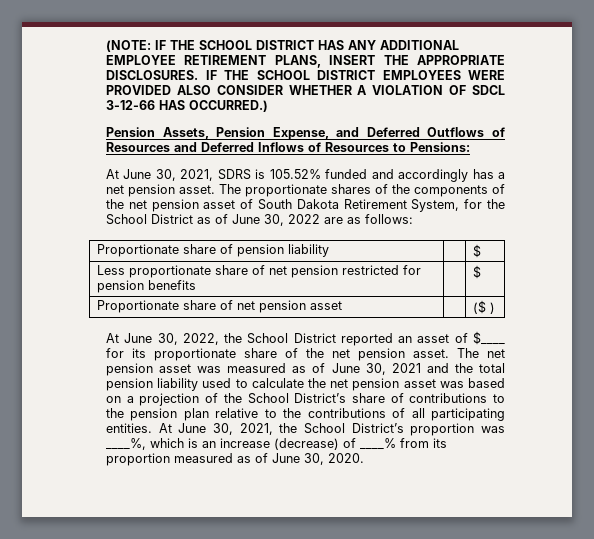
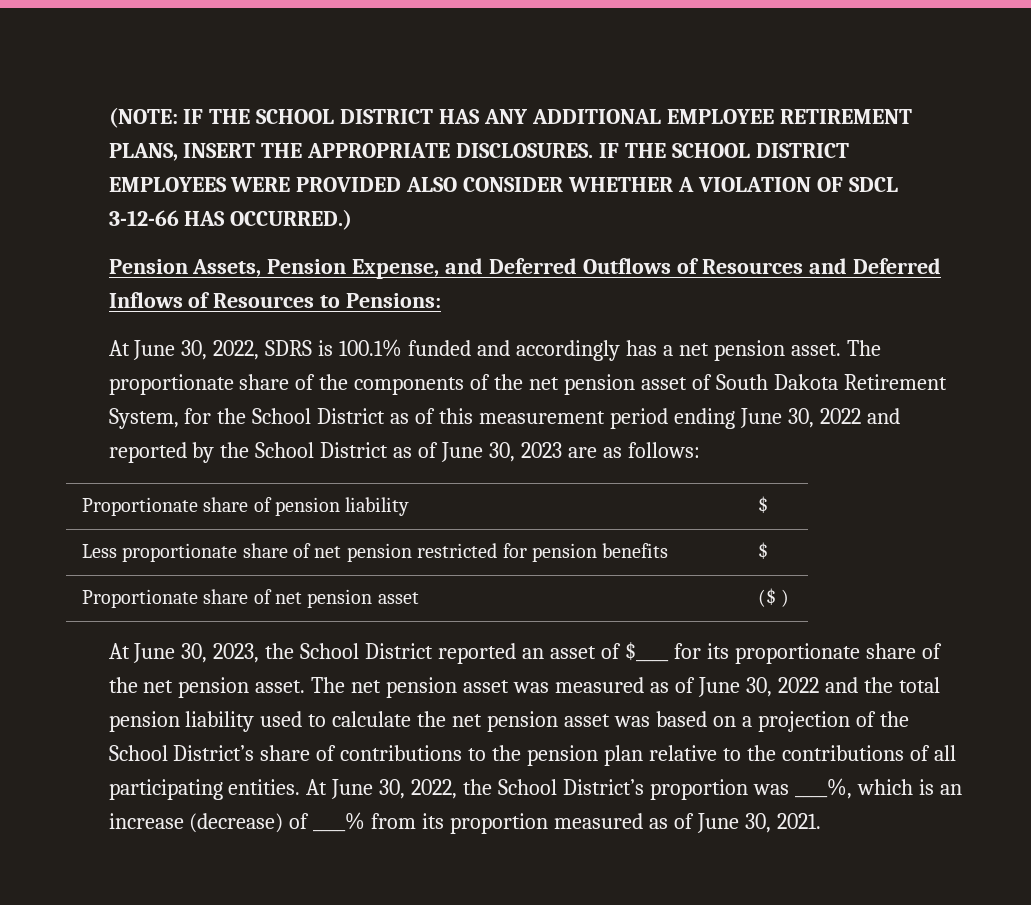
- At June 30, 2021, SDRS is 105.52% funded and accordingly has a net pension asset.
+ At June 30, 2022, SDRS is 100.1% funded and accordingly has a net pension asset.
- The proportionate shares of the components of the net pension asset of South Dakota Retirement System, for the School District as of June 30, 2022 are as follows:
+ The proportionate share of the components of the net pension asset of South Dakota Retirement System, for the School District as of this measurement period ending June 30, 2022 and reported by the School District as of June 30, 2023 are as follows:
- At June 30, 2022, the School District reported an asset of $____ for its proportionate share of the net pension asset.
+ At June 30, 2023, the School District reported an asset of $____ for its proportionate share of the net pension asset.
- The net pension asset was measured as of June 30, 2021 and the total pension liability used to calculate the net pension asset was based on a projection of the School District’s share of contributions to the pension plan relative to the contributions of all participating entities.
+ The net pension asset was measured as of June 30, 2022 and the total pension liability used to calculate the net pension asset was based on a projection of the School District’s share of contributions to the pension plan relative to the contributions of all participating entities.
- At June 30, 2021, the School District’s proportion was ____%, which is an increase (decrease) of ____% from its proportion measured as of June 30, 2020.
+ At June 30, 2022, the School District’s proportion was ____%, which is an increase (decrease) of ____% from its proportion measured as of June 30, 2021.

